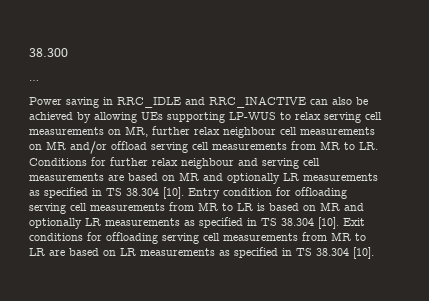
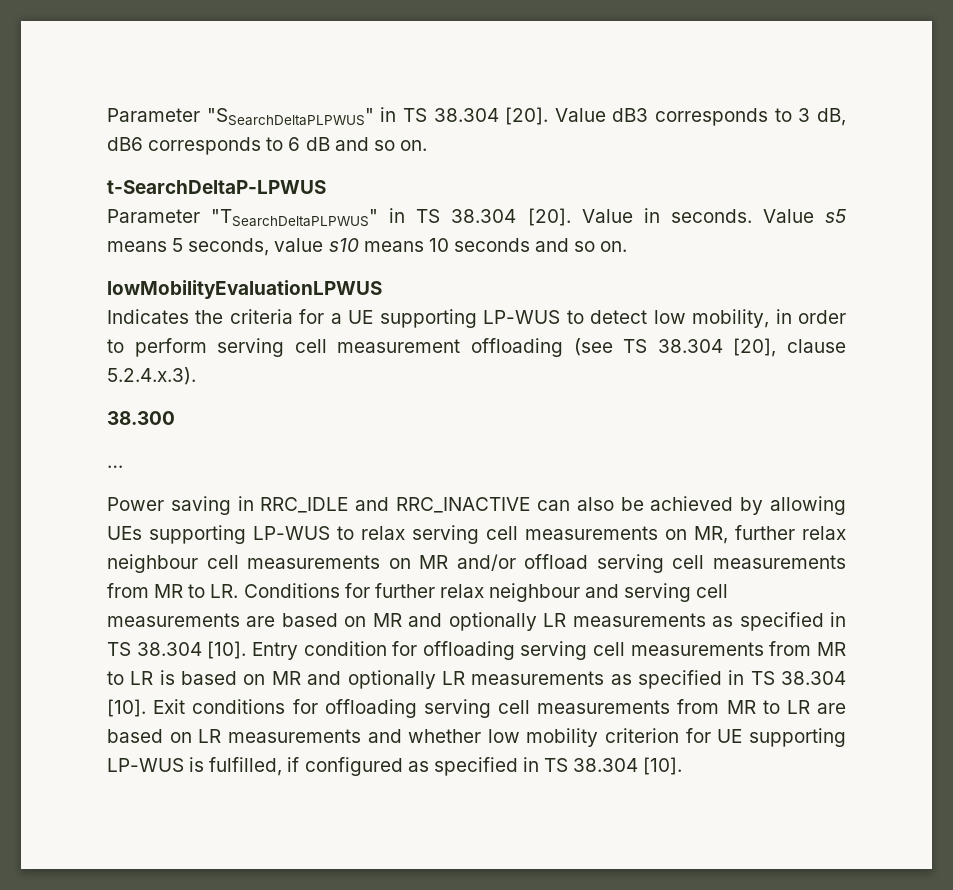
+ Parameter "SSearchDeltaPLPWUS" in TS 38.304 [20]. Value dB3 corresponds to 3 dB, dB6 corresponds to 6 dB and so on.
+ t-SearchDeltaP-LPWUS
+ Parameter "TSearchDeltaPLPWUS" in TS 38.304 [20]. Value in seconds. Value s5 means 5 seconds, value s10 means 10 seconds and so on.
+ lowMobilityEvaluationLPWUS
+ Indicates the criteria for a UE supporting LP-WUS to detect low mobility, in order to perform serving cell measurement offloading (see TS 38.304 [20], clause 5.2.4.x.3).
- Exit conditions for offloading serving cell measurements from MR to LR are based on LR measurements as specified in TS 38.304 [10].
+ Exit conditions for offloading serving cell measurements from MR to LR are based on LR measurements and whether low mobility criterion for UE supporting LP-WUS is fulfilled, if configured as specified in TS 38.304 [10].

